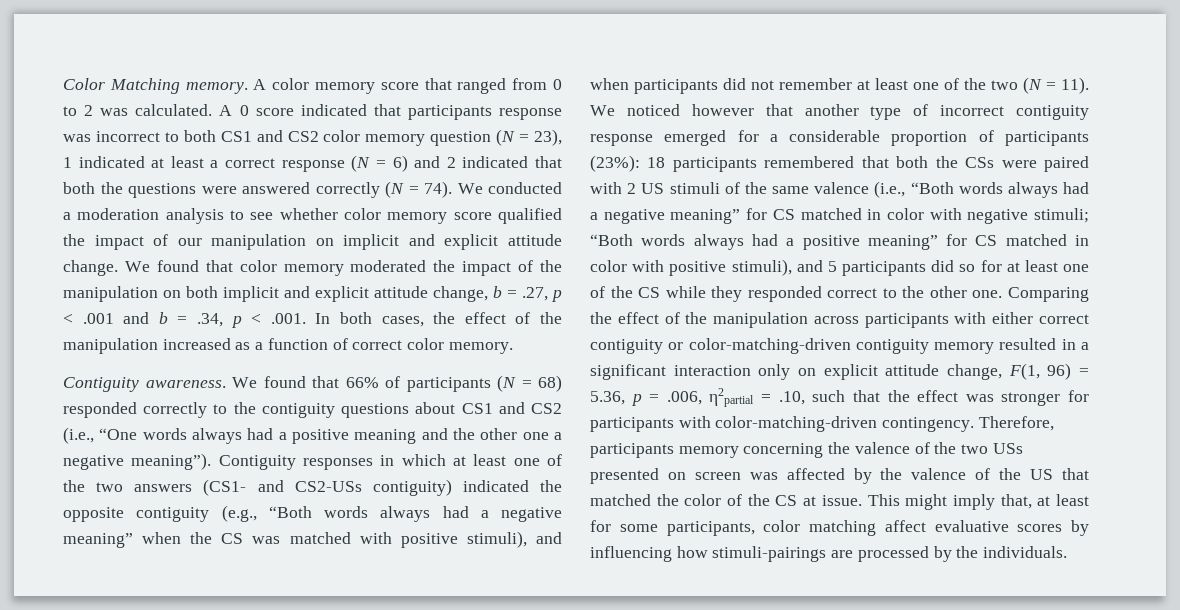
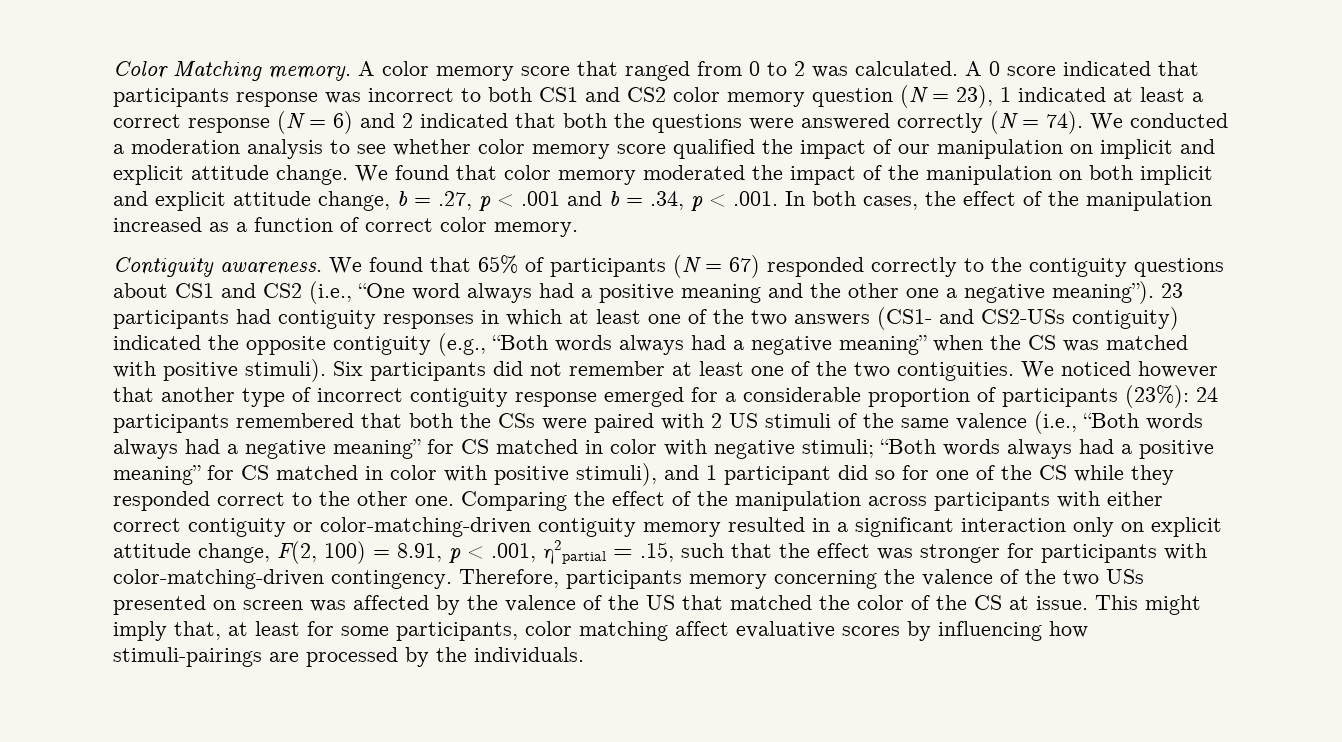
- We found that 66% of participants (N = 68) responded correctly to the contiguity questions about CS1 and CS2 (i.e., “One words always had a positive meaning and the other one a negative meaning”).
+ We found that 65% of participants (N = 67) responded correctly to the contiguity questions about CS1 and CS2 (i.e., “One word always had a positive meaning and the other one a negative meaning”).
- Contiguity responses in which at least one of the two answers (CS1- and CS2-USs contiguity) indicated the opposite contiguity (e.g., “Both words always had a negative meaning” when the CS was matched with positive stimuli), and when participants did not remember at least one of the two (N = 11).
+ 23 participants had contiguity responses in which at least one of the two answers (CS1- and CS2-USs contiguity) indicated the opposite contiguity (e.g., “Both words always had a negative meaning” when the CS was matched with positive stimuli). Six participants did not remember at least one of the two contiguities.
- 18 participants remembered that both the CSs were paired with 2 US stimuli of the same valence (i.e., “Both words always had a negative meaning” for CS matched in color with negative stimuli;
+ 24 participants remembered that both the CSs were paired with 2 US stimuli of the same valence (i.e., “Both words always had a negative meaning” for CS matched in color with negative stimuli;
- “Both words always had a positive meaning” for CS matched in color with positive stimuli), and 5 participants did so for at least one of the CS while they responded correct to the other one.
+ “Both words always had a positive meaning” for CS matched in color with positive stimuli), and 1 participant did so for one of the CS while they responded correct to the other one.
- Comparing the effect of the manipulation across participants with either correct contiguity or color-matching-driven contiguity memory resulted in a significant interaction only on explicit attitude change, F(1, 96) = 5.36, p = .006, η2partial = .10, such that the effect was stronger for participants with color-matching-driven contingency.
+ Comparing the effect of the manipulation across participants with either correct contiguity or color-matching-driven contiguity memory resulted in a significant interaction only on explicit attitude change, F(2, 100) = 8.91, p < .001, η2partial = .15, such that the effect was stronger for participants with color-matching-driven contingency.

